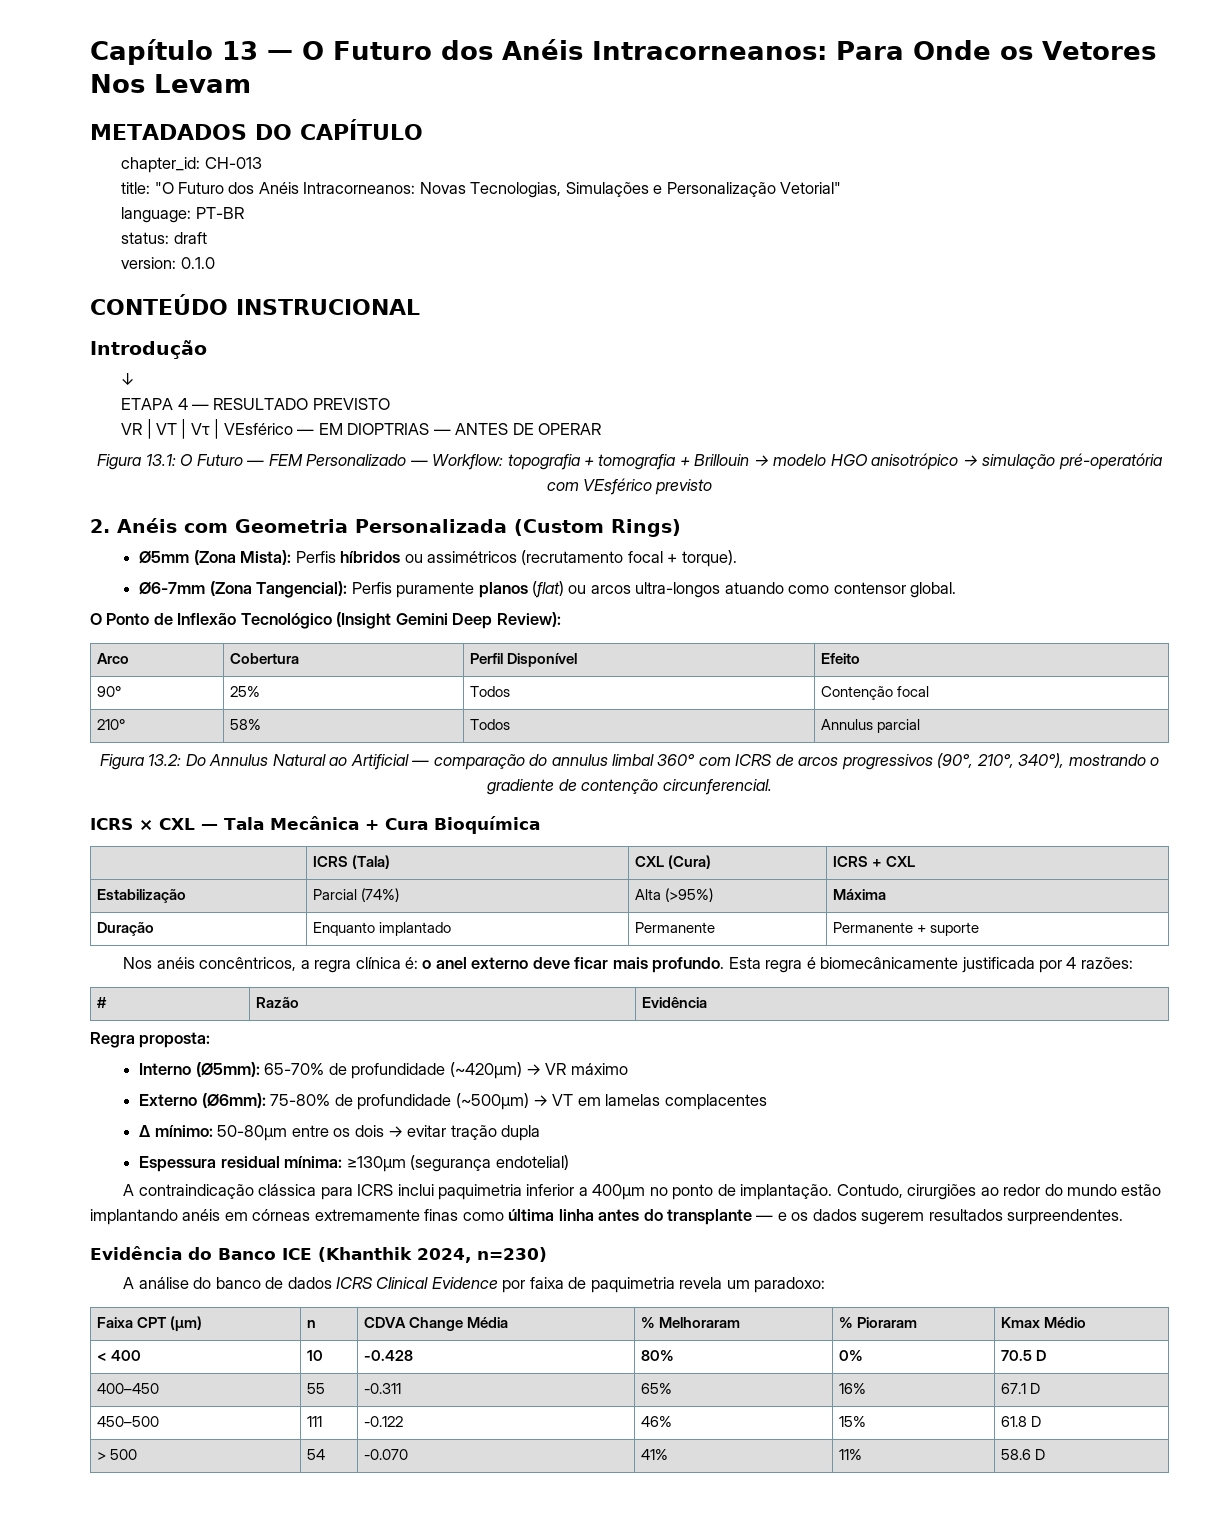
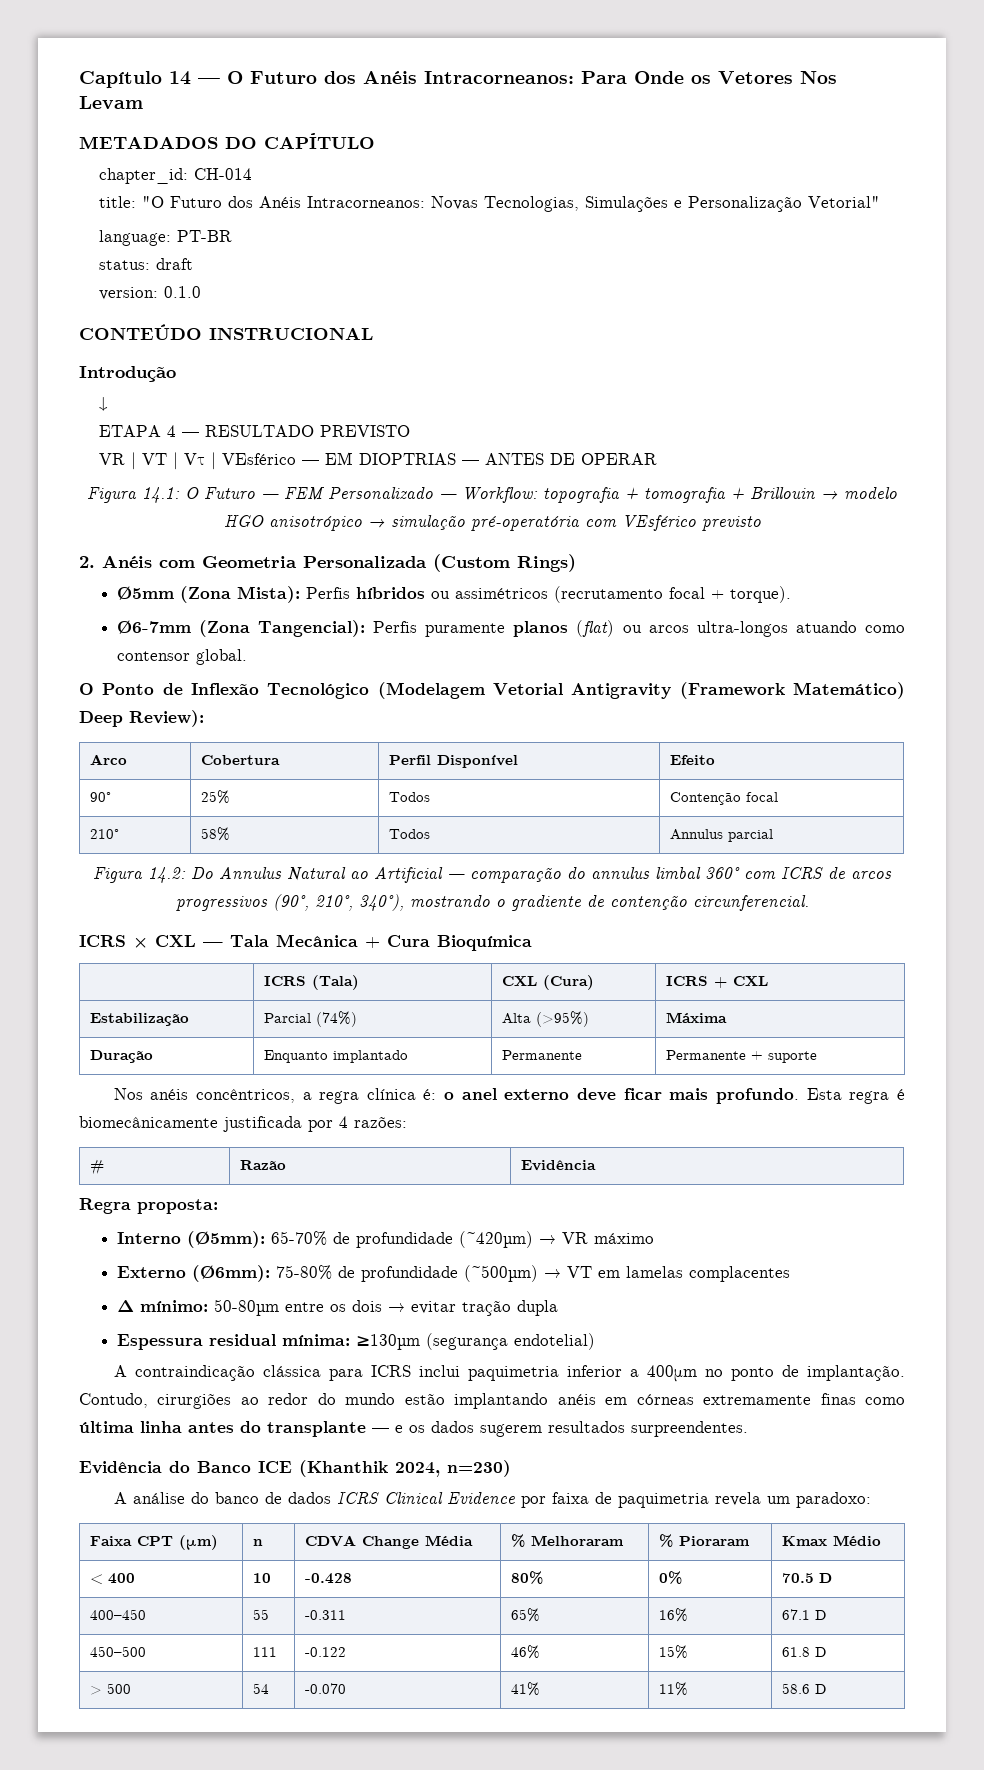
- Capítulo 13 — O Futuro dos Anéis Intracorneanos: Para Onde os Vetores Nos Levam
+ Capítulo 14 — O Futuro dos Anéis Intracorneanos: Para Onde os Vetores Nos Levam
- chapter_id: CH-013
+ chapter_id: CH-014
- Figura 13.1: O Futuro — FEM Personalizado — Workflow: topografia + tomografia + Brillouin → modelo HGO anisotrópico → simulação pré-operatória com VEsférico previsto
+ Figura 14.1: O Futuro — FEM Personalizado — Workflow: topografia + tomografia + Brillouin → modelo HGO anisotrópico → simulação pré-operatória com VEsférico previsto
- O Ponto de Inflexão Tecnológico (Insight Gemini Deep Review):
+ O Ponto de Inflexão Tecnológico (Modelagem Vetorial Antigravity (Framework Matemático) Deep Review):
- Figura 13.2: Do Annulus Natural ao Artificial — comparação do annulus limbal 360° com ICRS de arcos progressivos (90°, 210°, 340°), mostrando o gradiente de contenção circunferencial.
+ Figura 14.2: Do Annulus Natural ao Artificial — comparação do annulus limbal 360° com ICRS de arcos progressivos (90°, 210°, 340°), mostrando o gradiente de contenção circunferencial.

